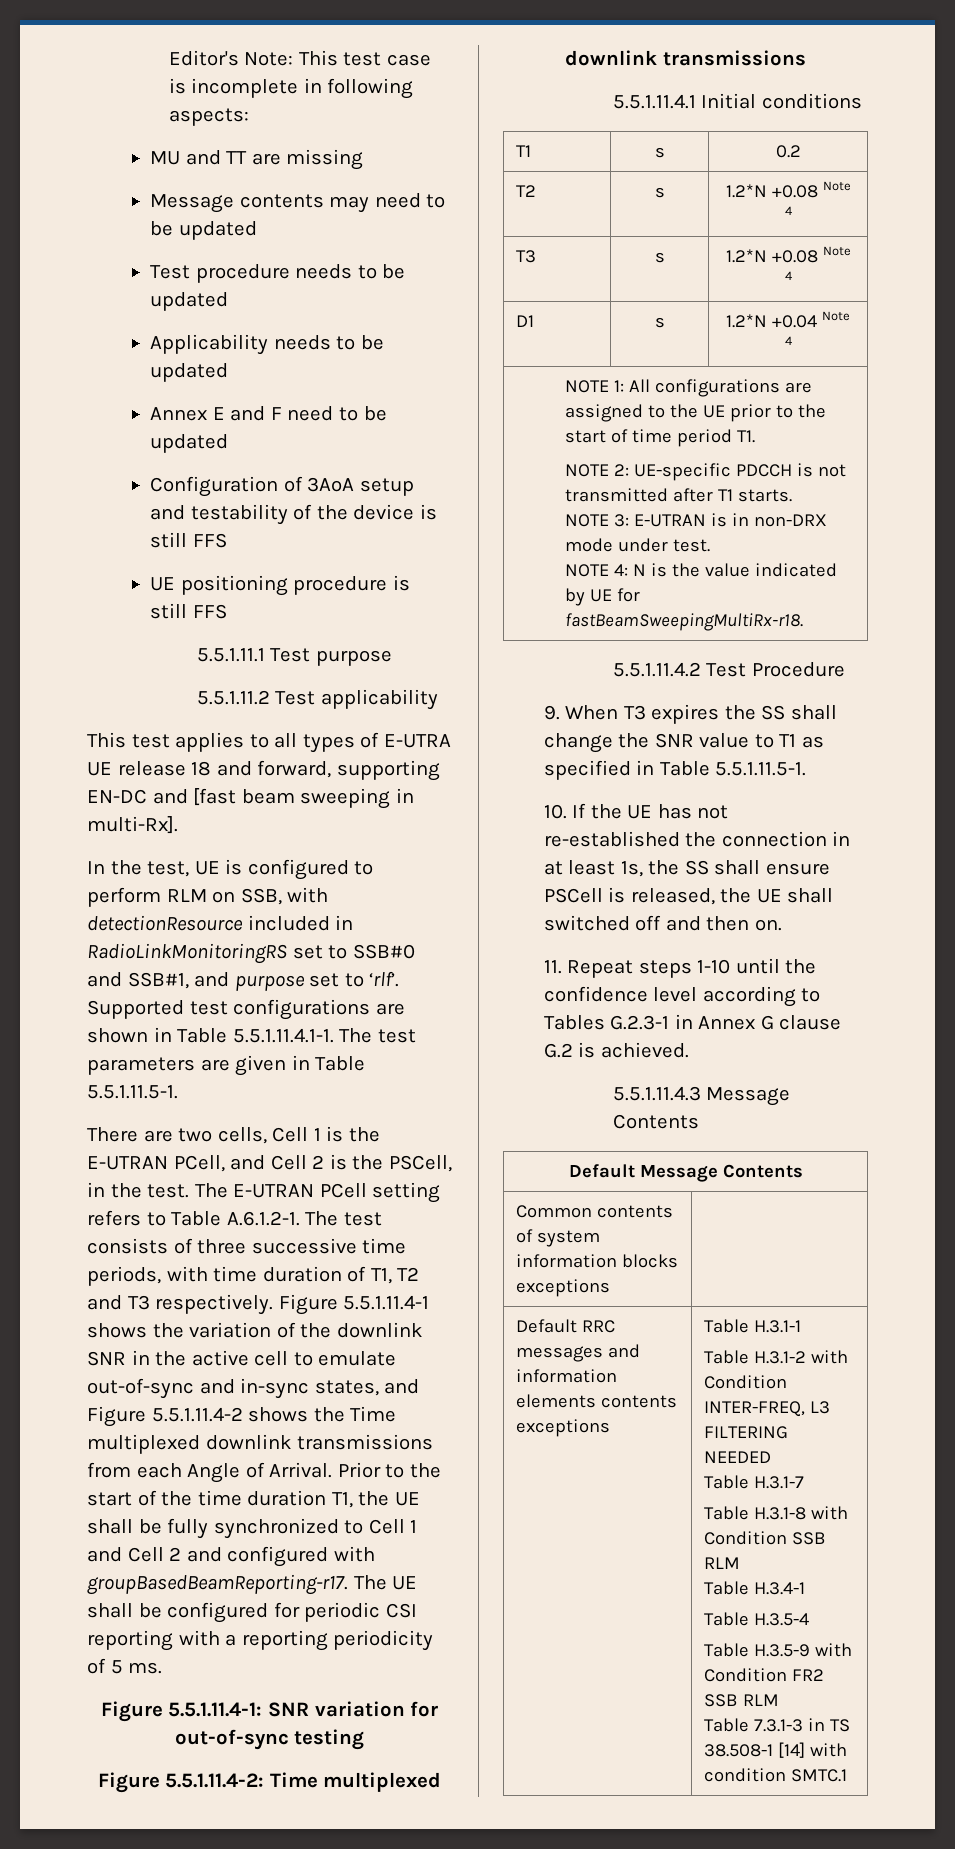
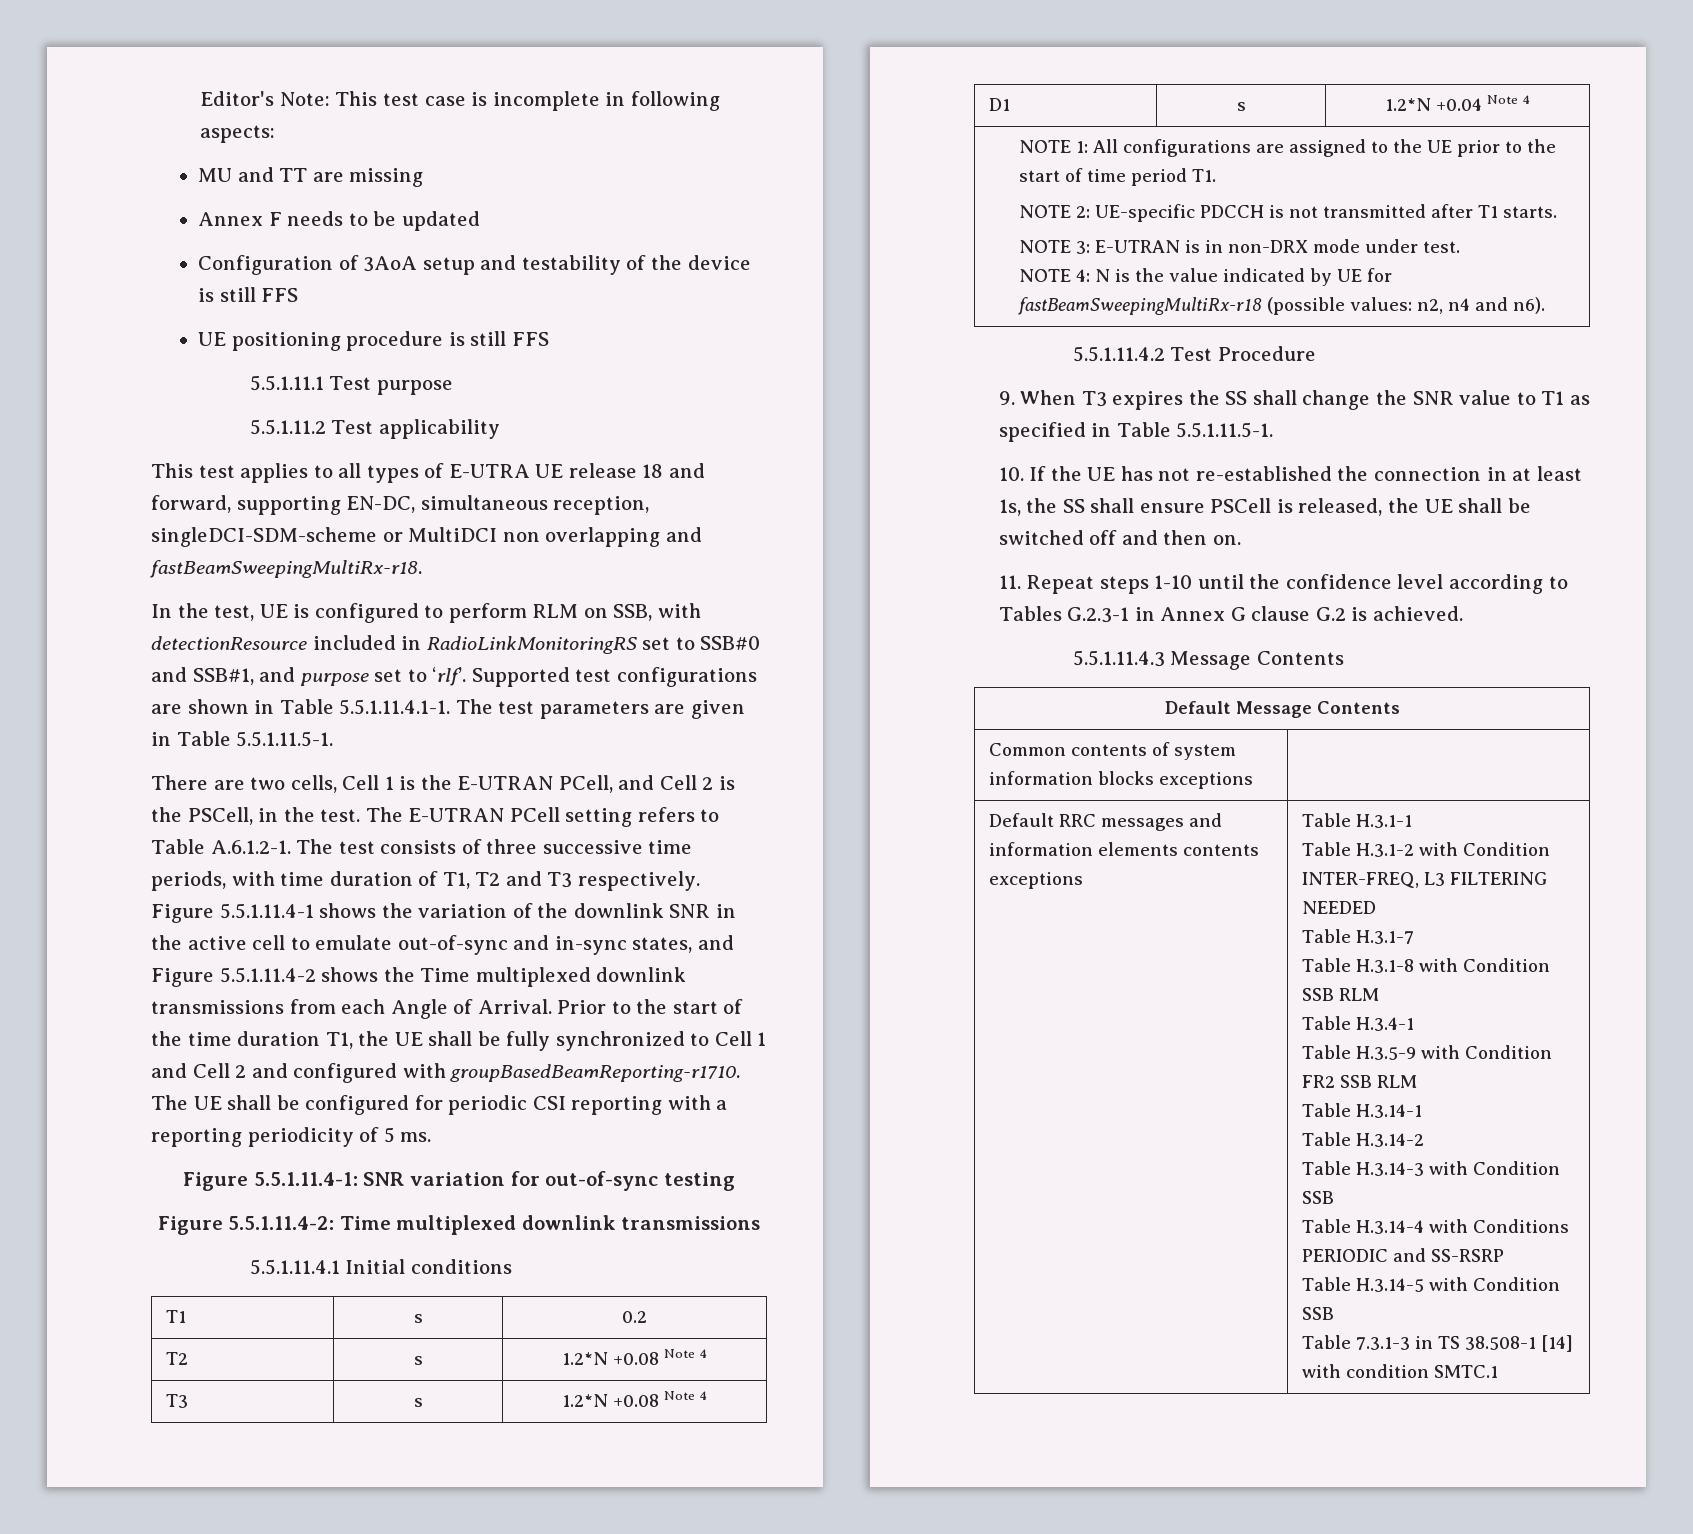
- Message contents may need to be updated
- Test procedure needs to be updated
- Applicability needs to be updated
- Annex E and F need to be updated
+ Annex F needs to be updated
- This test applies to all types of E-UTRA UE release 18 and forward, supporting EN-DC and [fast beam sweeping in multi-Rx].
+ This test applies to all types of E-UTRA UE release 18 and forward, supporting EN-DC, simultaneous reception, singleDCI-SDM-scheme or MultiDCI non overlapping and fastBeamSweepingMultiRx-r18.
- Prior to the start of the time duration T1, the UE shall be fully synchronized to Cell 1 and Cell 2 and configured with groupBasedBeamReporting-r17.
+ Prior to the start of the time duration T1, the UE shall be fully synchronized to Cell 1 and Cell 2 and configured with groupBasedBeamReporting-r1710.
- NOTE 4: N is the value indicated by UE for fastBeamSweepingMultiRx-r18.
+ NOTE 4: N is the value indicated by UE for fastBeamSweepingMultiRx-r18 (possible values: n2, n4 and n6).
- 10. If the UE has not re-established the connection in at least 1s, the SS shall ensure PSCell is released, the UE shall switched off and then on.
+ 10. If the UE has not re-established the connection in at least 1s, the SS shall ensure PSCell is released, the UE shall be switched off and then on.
- Table H.3.5-4
+ Table H.3.14-1
+ Table H.3.14-2
+ Table H.3.14-3 with Condition SSB
+ Table H.3.14-4 with Conditions PERIODIC and SS-RSRP
+ Table H.3.14-5 with Condition SSB

